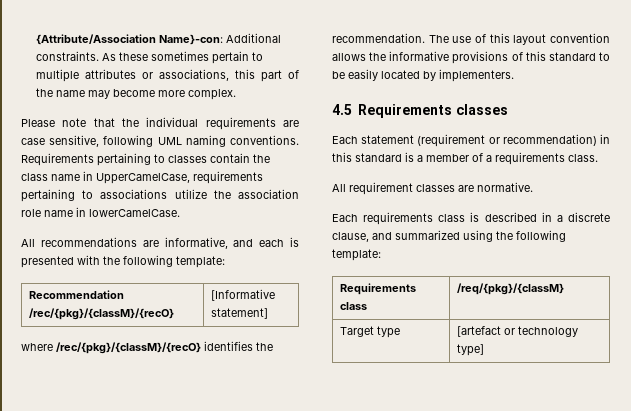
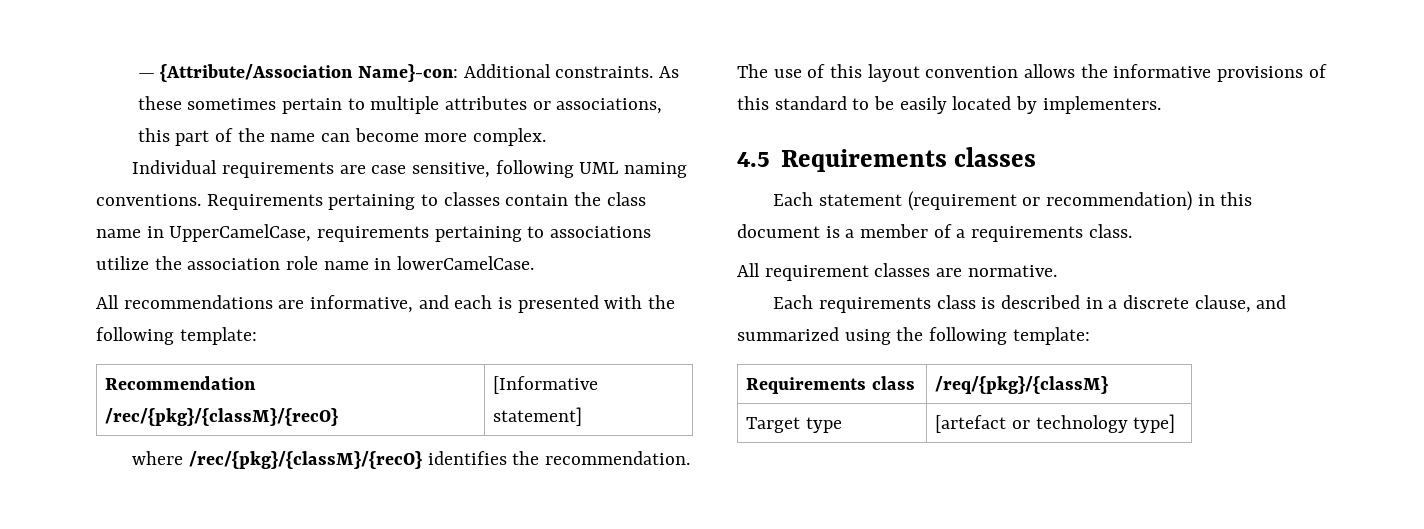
- {Attribute/Association Name}-con: Additional constraints.
+ — {Attribute/Association Name}-con: Additional constraints.
- As these sometimes pertain to multiple attributes or associations, this part of the name may become more complex.
+ As these sometimes pertain to multiple attributes or associations, this part of the name can become more complex.
- Please note that the individual requirements are case sensitive, following UML naming conventions.
+ Individual requirements are case sensitive, following UML naming conventions.
- Each statement (requirement or recommendation) in this standard is a member of a requirements class.
+ Each statement (requirement or recommendation) in this document is a member of a requirements class.

